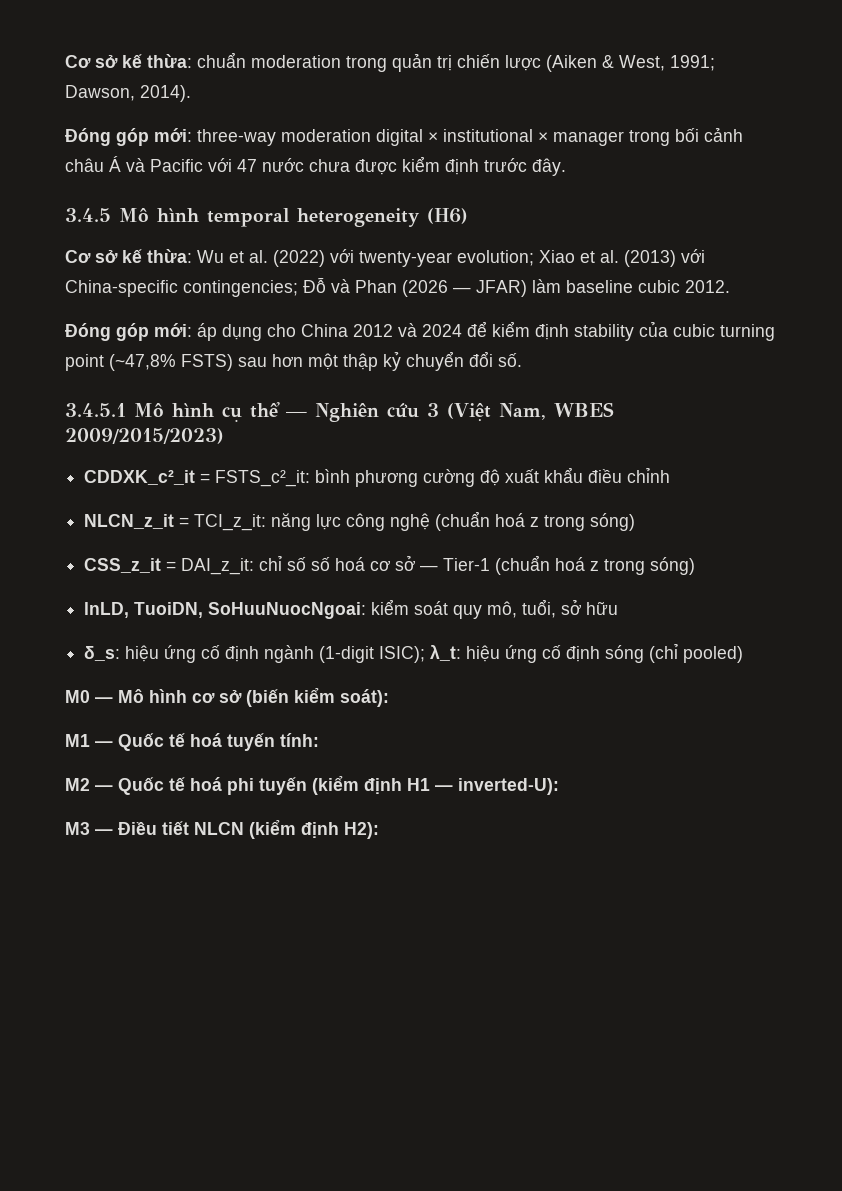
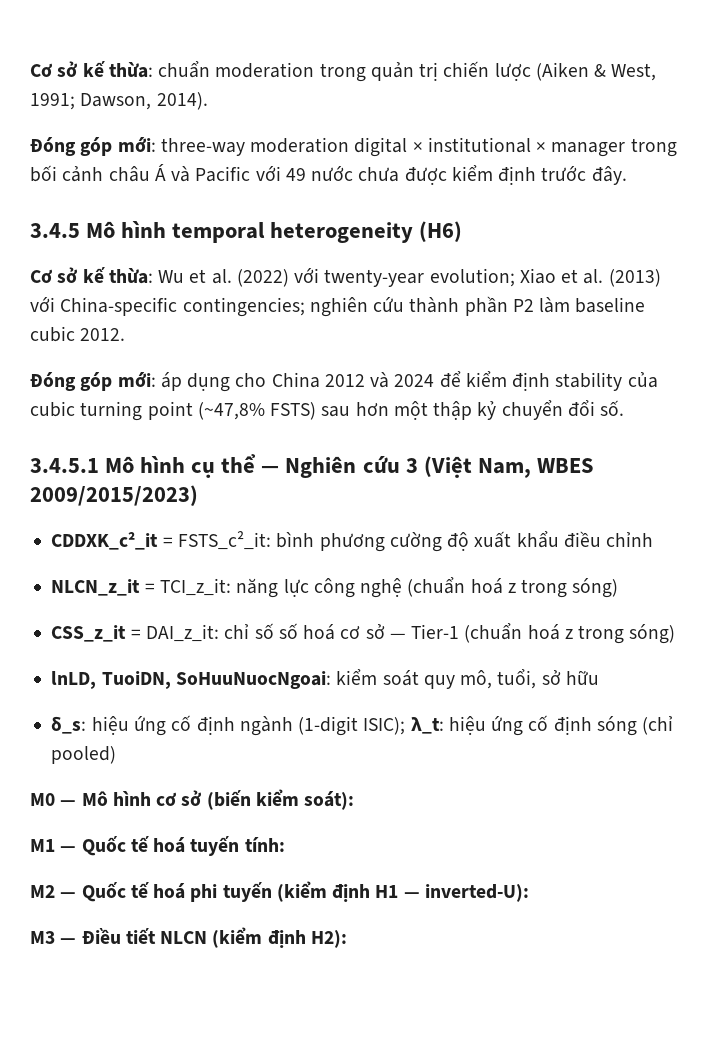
- Đóng góp mới: three-way moderation digital × institutional × manager trong bối cảnh châu Á và Pacific với 47 nước chưa được kiểm định trước đây.
+ Đóng góp mới: three-way moderation digital × institutional × manager trong bối cảnh châu Á và Pacific với 49 nước chưa được kiểm định trước đây.
- Cơ sở kế thừa: Wu et al. (2022) với twenty-year evolution; Xiao et al. (2013) với China-specific contingencies; Đỗ và Phan (2026 — JFAR) làm baseline cubic 2012.
+ Cơ sở kế thừa: Wu et al. (2022) với twenty-year evolution; Xiao et al. (2013) với China-specific contingencies; nghiên cứu thành phần P2 làm baseline cubic 2012.

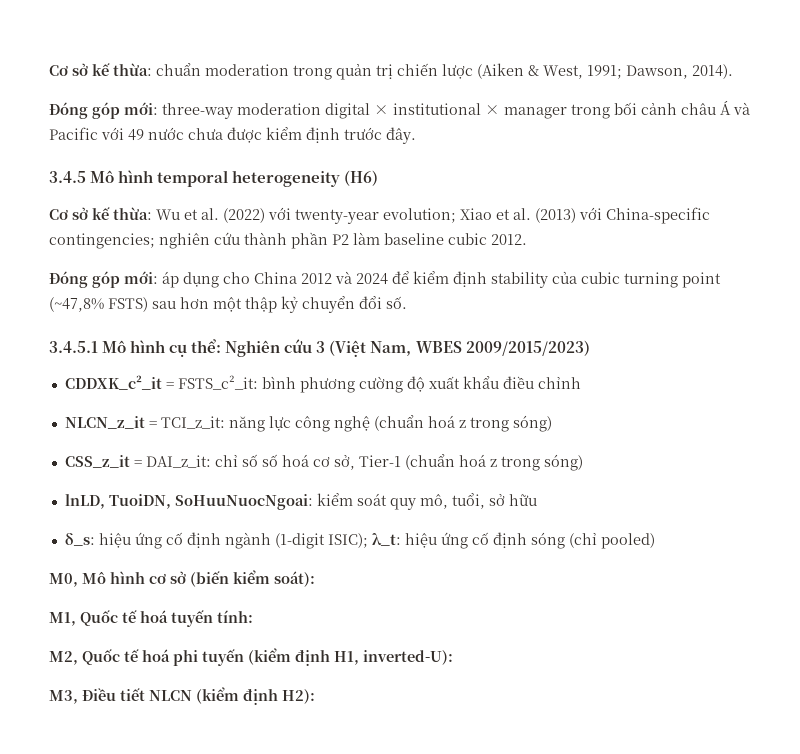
- 3.4.5.1 Mô hình cụ thể — Nghiên cứu 3 (Việt Nam, WBES 2009/2015/2023)
+ 3.4.5.1 Mô hình cụ thể: Nghiên cứu 3 (Việt Nam, WBES 2009/2015/2023)
- CSS_z_it = DAI_z_it: chỉ số số hoá cơ sở — Tier-1 (chuẩn hoá z trong sóng)
+ CSS_z_it = DAI_z_it: chỉ số số hoá cơ sở, Tier-1 (chuẩn hoá z trong sóng)
- M0 — Mô hình cơ sở (biến kiểm soát):
+ M0, Mô hình cơ sở (biến kiểm soát):
- M1 — Quốc tế hoá tuyến tính:
+ M1, Quốc tế hoá tuyến tính:
- M2 — Quốc tế hoá phi tuyến (kiểm định H1 — inverted-U):
+ M2, Quốc tế hoá phi tuyến (kiểm định H1, inverted-U):
- M3 — Điều tiết NLCN (kiểm định H2):
+ M3, Điều tiết NLCN (kiểm định H2):

